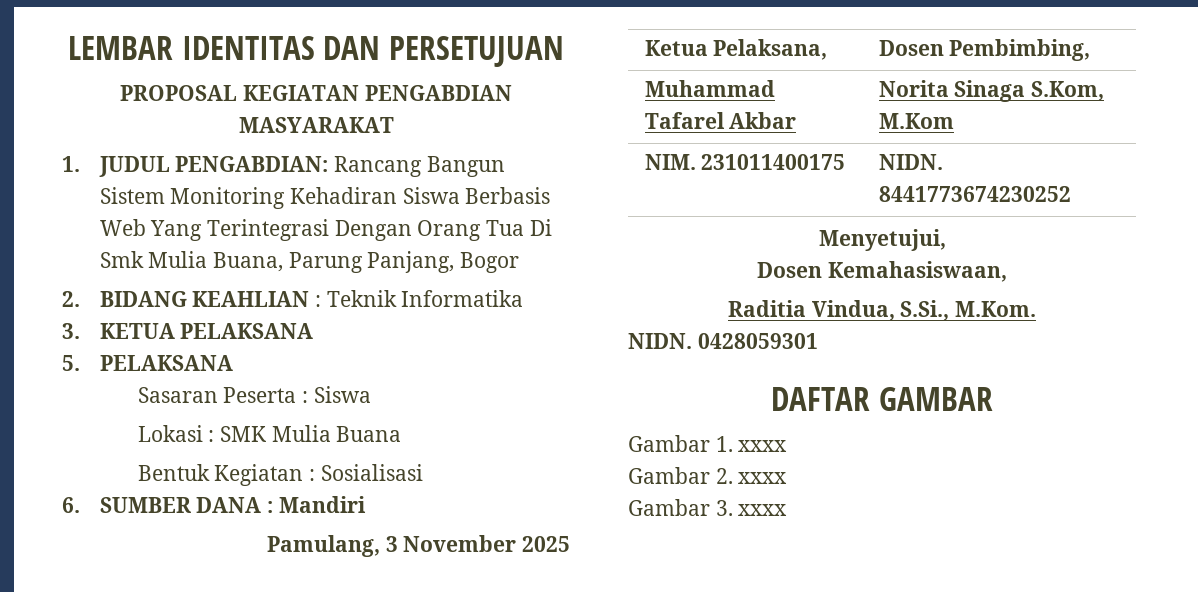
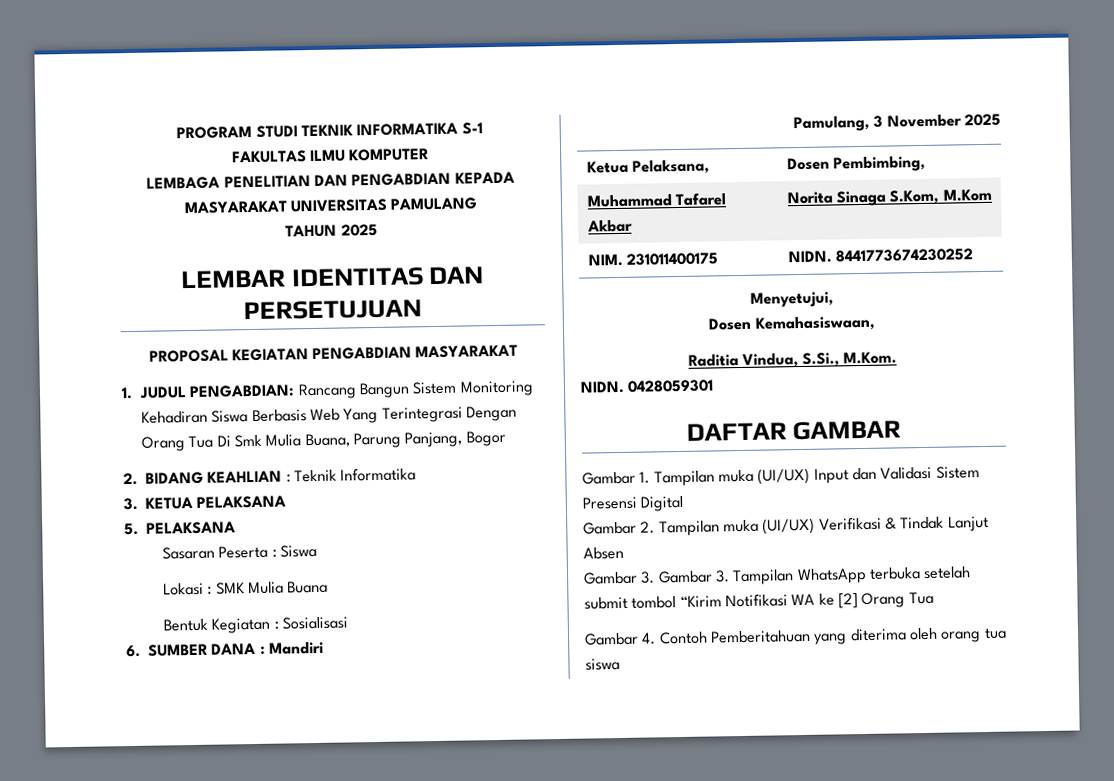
+ PROGRAM STUDI TEKNIK INFORMATIKA S-1
+ FAKULTAS ILMU KOMPUTER
+ LEMBAGA PENELITIAN DAN PENGABDIAN KEPADA MASYARAKAT UNIVERSITAS PAMULANG
+ TAHUN 2025
- Gambar 1. xxxx
- Gambar 2. xxxx
- Gambar 3. xxxx
+ Gambar 1. Tampilan muka (UI/UX) Input dan Validasi Sistem Presensi Digital
+ Gambar 2. Tampilan muka (UI/UX) Verifikasi & Tindak Lanjut Absen
+ Gambar 3. Gambar 3. Tampilan WhatsApp terbuka setelah submit tombol “Kirim Notifikasi WA ke [2] Orang Tua
+ Gambar 4. Contoh Pemberitahuan yang diterima oleh orang tua siswa

